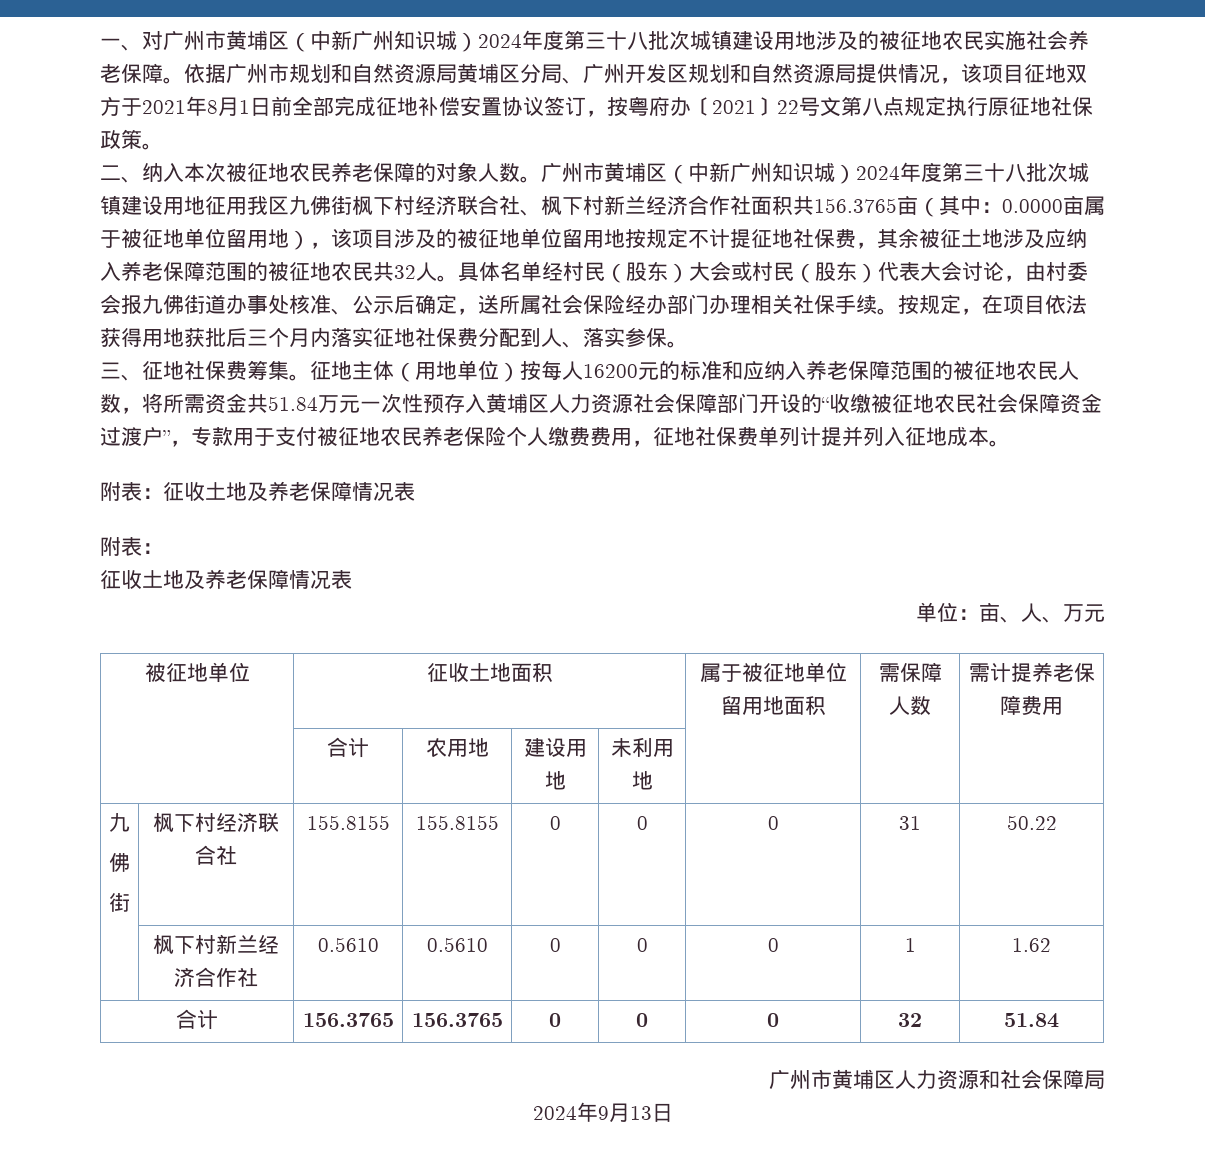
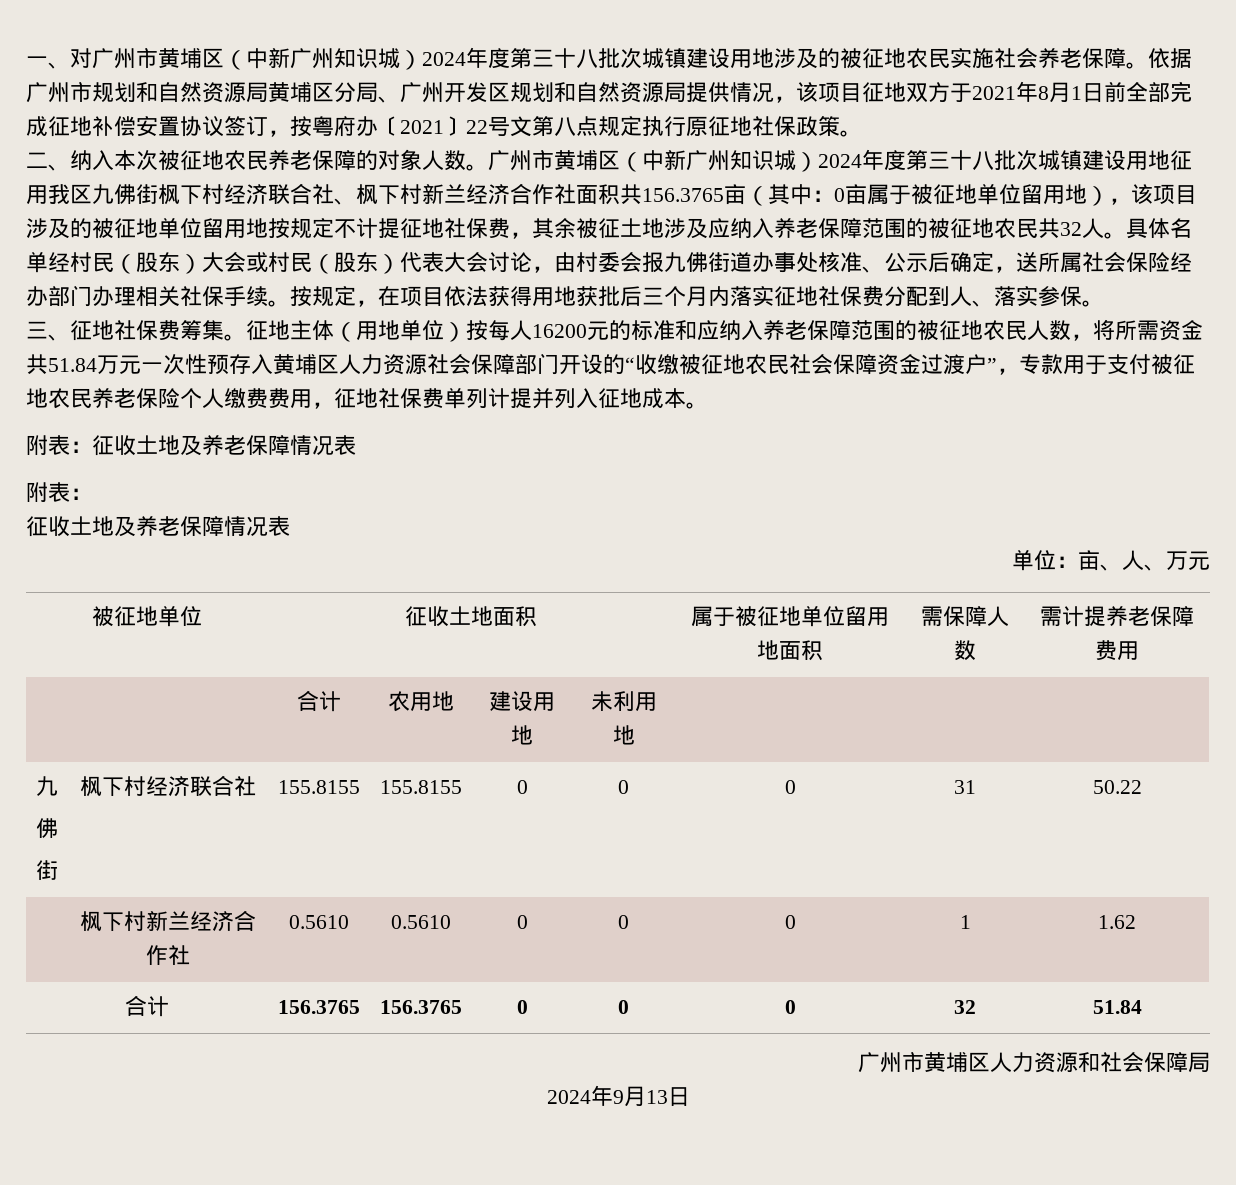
- 0.0000亩属于被征地单位留用地），该项目涉及的被征地单位留用地按规定不计提征地社保费，其余被征土地涉及应纳入养老保障范围的被征地农民共32人。
+ 0亩属于被征地单位留用地），该项目涉及的被征地单位留用地按规定不计提征地社保费，其余被征土地涉及应纳入养老保障范围的被征地农民共32人。

